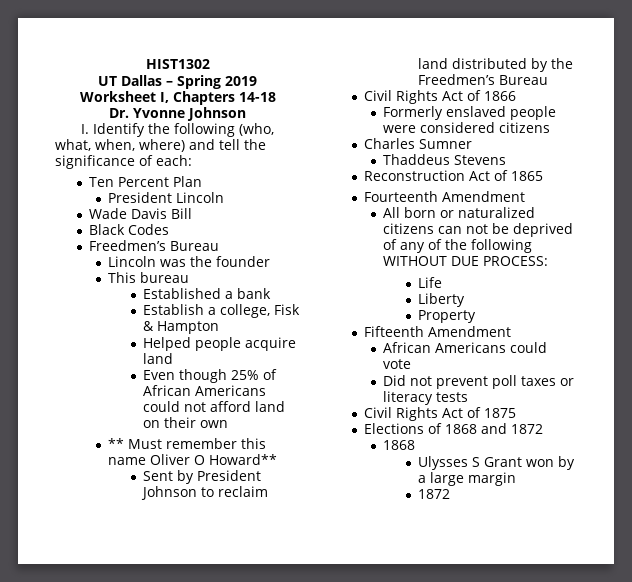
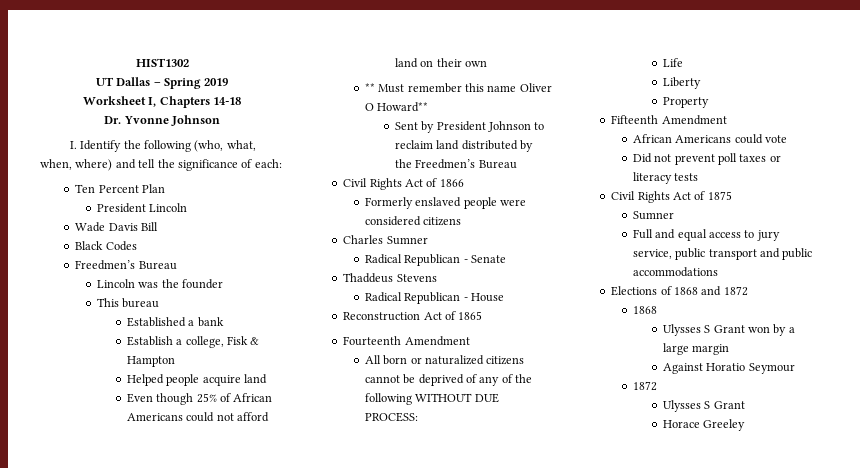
+ Radical Republican - Senate
  Thaddeus Stevens
+ Radical Republican - House
- All born or naturalized citizens can not be deprived of any of the following WITHOUT DUE PROCESS:
+ All born or naturalized citizens cannot be deprived of any of the following WITHOUT DUE PROCESS:
  Civil Rights Act of 1875
+ Sumner
+ Full and equal access to jury service, public transport and public accommodations
  Ulysses S Grant won by a large margin
+ Against Horatio Seymour
  1872
+ Ulysses S Grant
+ Horace Greeley

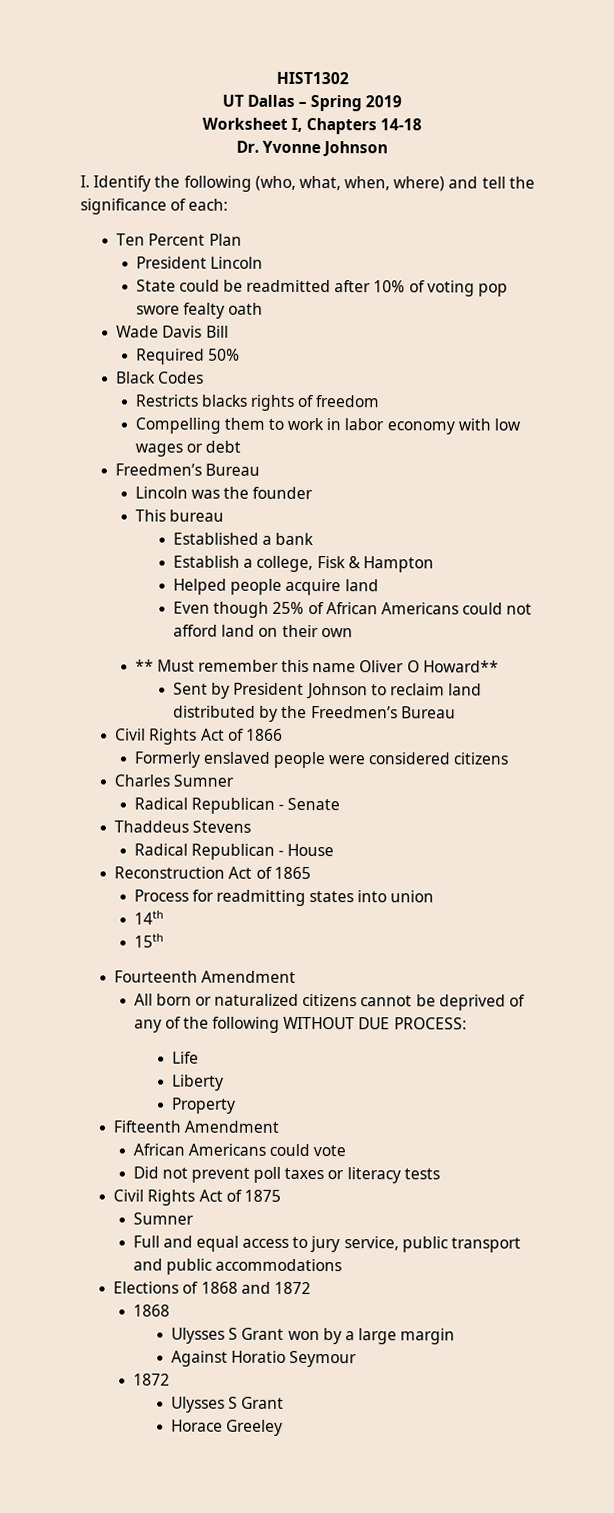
+ State could be readmitted after 10% of voting pop swore fealty oath
+ Required 50%
+ Restricts blacks rights of freedom
+ Compelling them to work in labor economy with low wages or debt
+ Process for readmitting states into union
+ 14th
+ 15th

